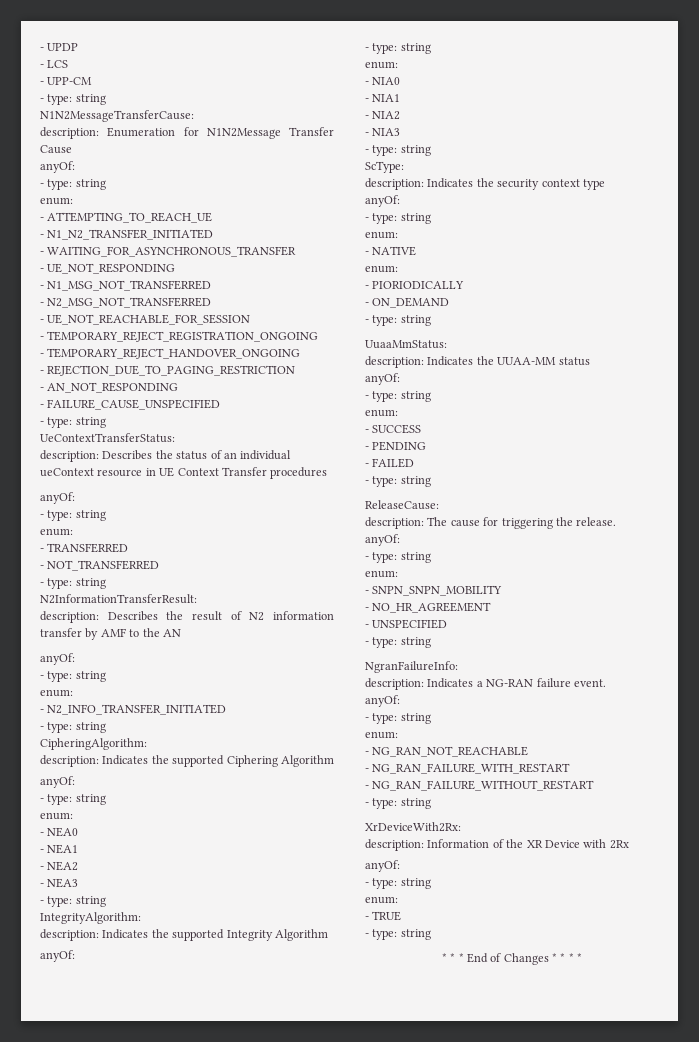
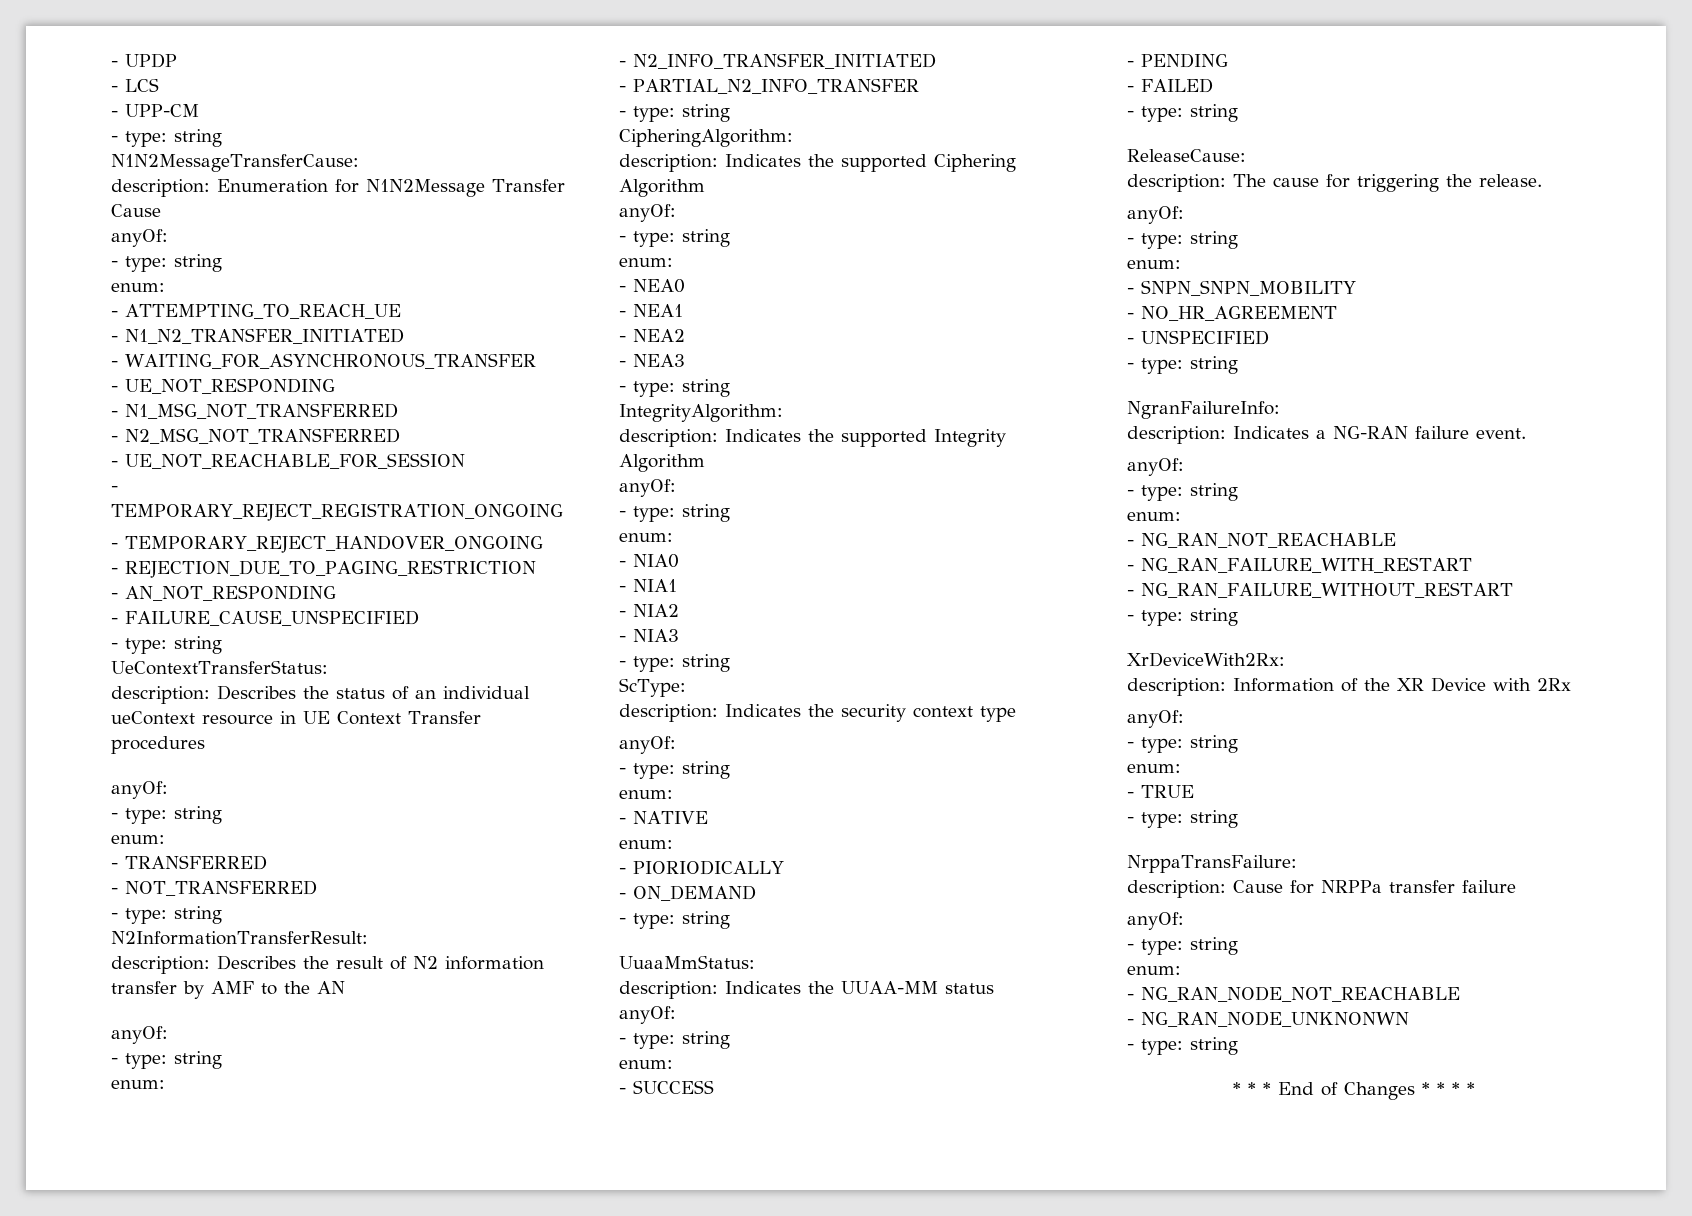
+ - PARTIAL_N2_INFO_TRANSFER
+ NrppaTransFailure:
+ description: Cause for NRPPa transfer failure
+ anyOf:
+ - type: string
+ enum:
+ - NG_RAN_NODE_NOT_REACHABLE
+ - NG_RAN_NODE_UNKNONWN
+ - type: string

